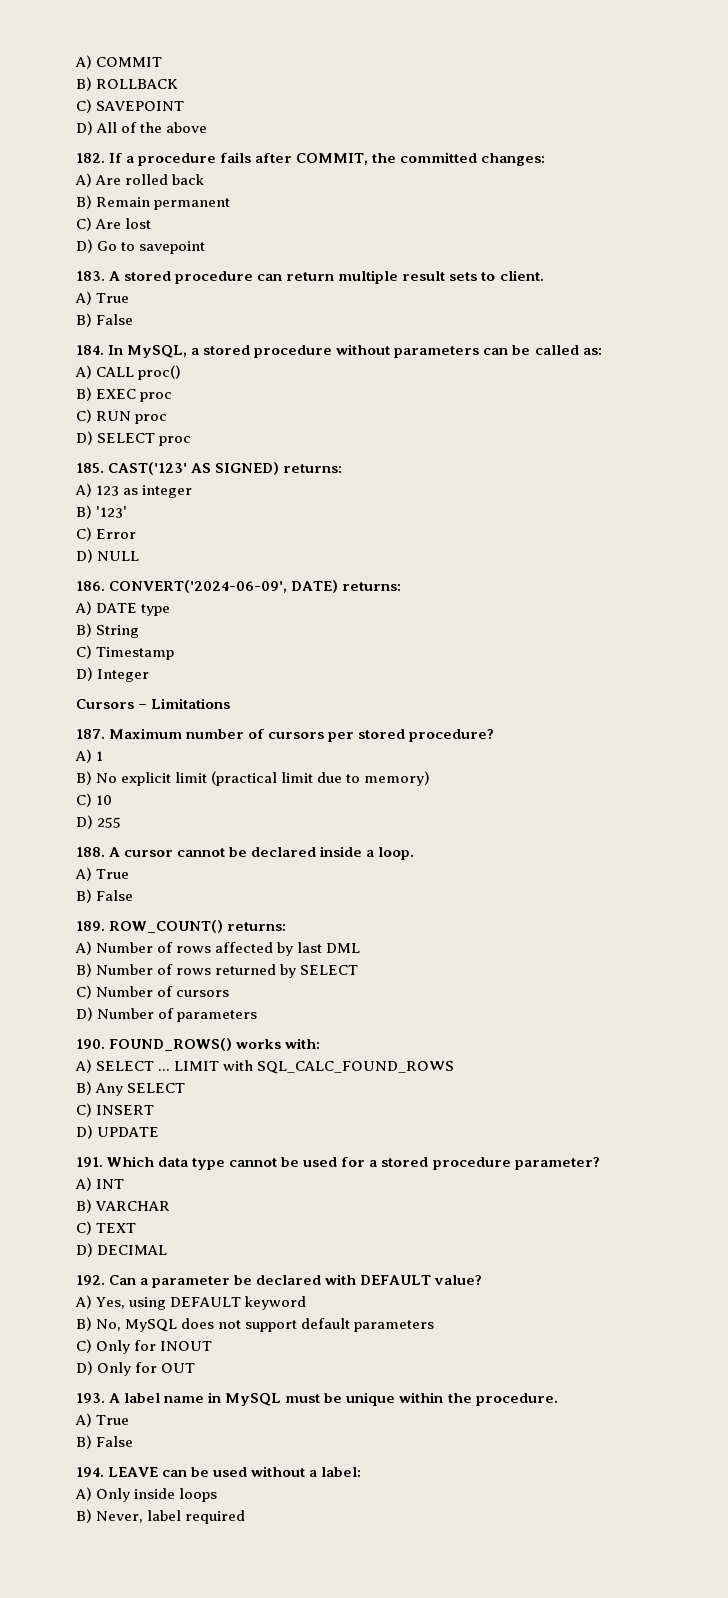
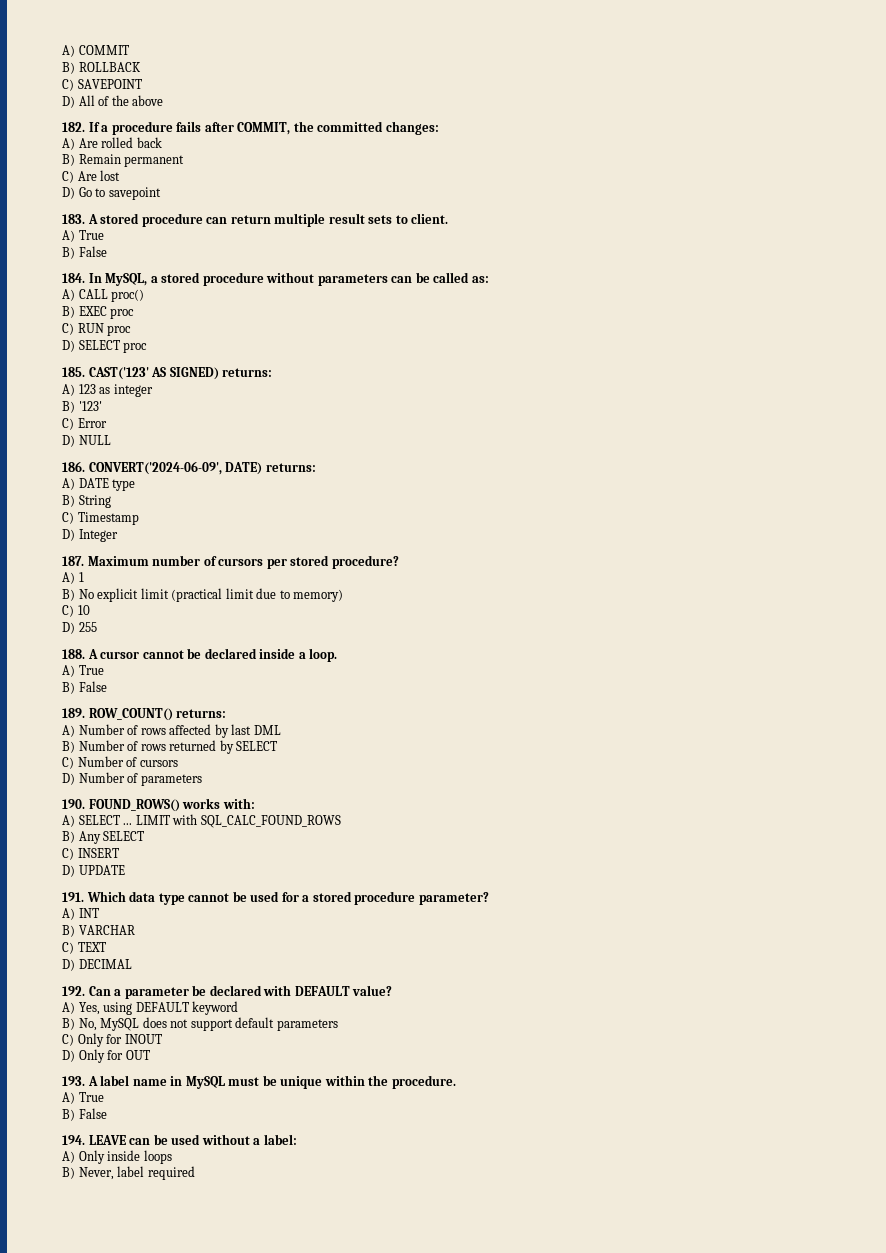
- Cursors – Limitations

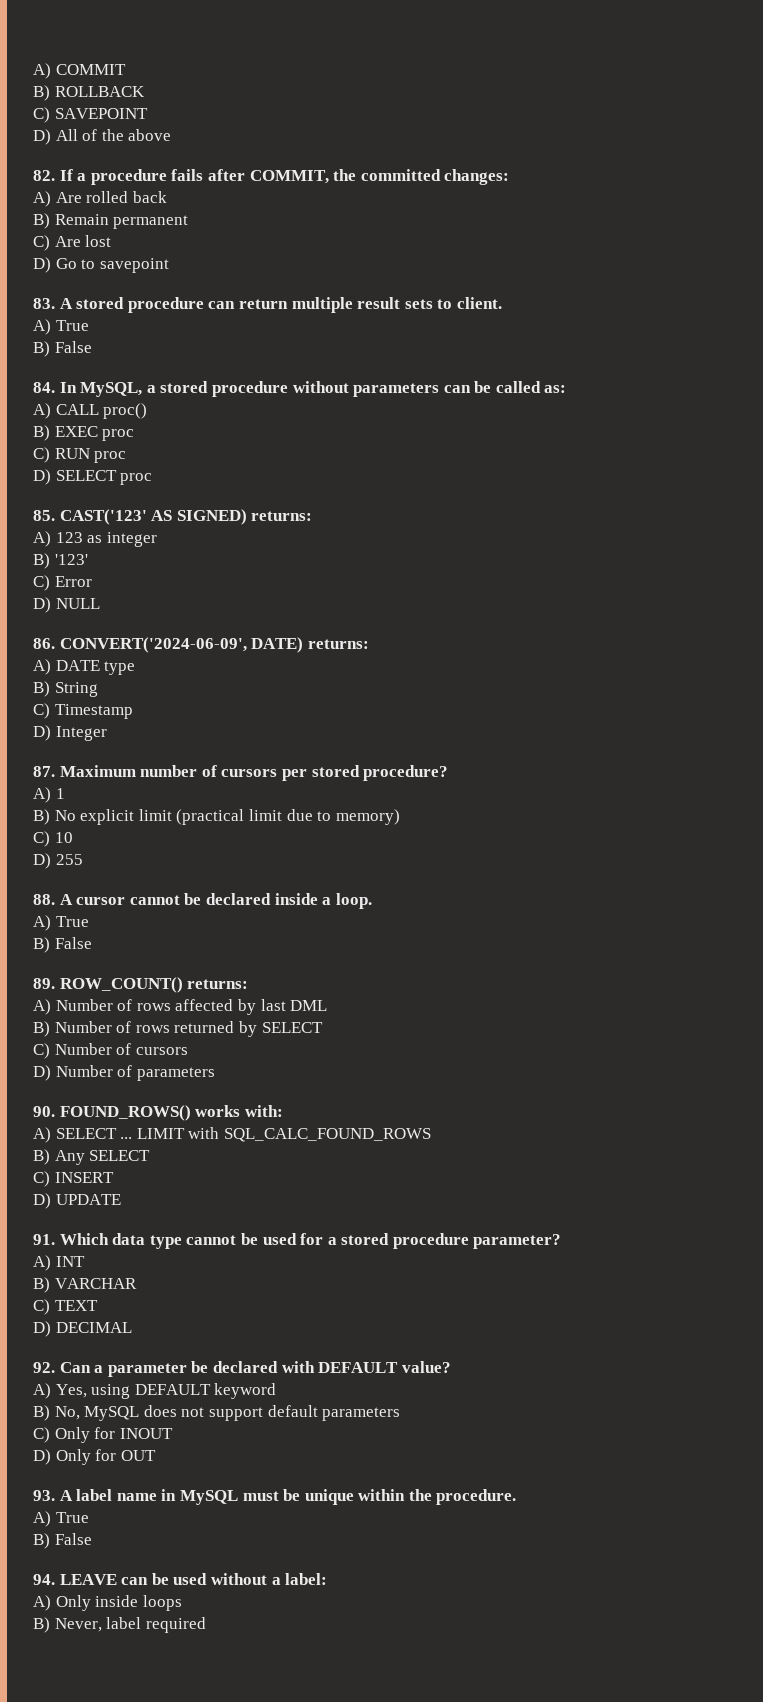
- 182. If a procedure fails after COMMIT, the committed changes:
+ 82. If a procedure fails after COMMIT, the committed changes:
- 183. A stored procedure can return multiple result sets to client.
+ 83. A stored procedure can return multiple result sets to client.
- 184. In MySQL, a stored procedure without parameters can be called as:
+ 84. In MySQL, a stored procedure without parameters can be called as:
- 185. CAST('123' AS SIGNED) returns:
+ 85. CAST('123' AS SIGNED) returns:
- 186. CONVERT('2024-06-09', DATE) returns:
+ 86. CONVERT('2024-06-09', DATE) returns:
- 187. Maximum number of cursors per stored procedure?
+ 87. Maximum number of cursors per stored procedure?
- 188. A cursor cannot be declared inside a loop.
+ 88. A cursor cannot be declared inside a loop.
- 189. ROW_COUNT() returns:
+ 89. ROW_COUNT() returns:
- 190. FOUND_ROWS() works with:
+ 90. FOUND_ROWS() works with:
- 191. Which data type cannot be used for a stored procedure parameter?
+ 91. Which data type cannot be used for a stored procedure parameter?
- 192. Can a parameter be declared with DEFAULT value?
+ 92. Can a parameter be declared with DEFAULT value?
- 193. A label name in MySQL must be unique within the procedure.
+ 93. A label name in MySQL must be unique within the procedure.
- 194. LEAVE can be used without a label:
+ 94. LEAVE can be used without a label:

